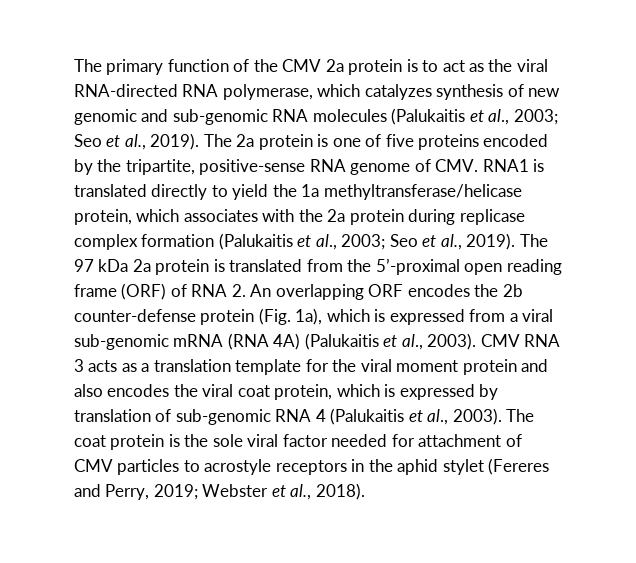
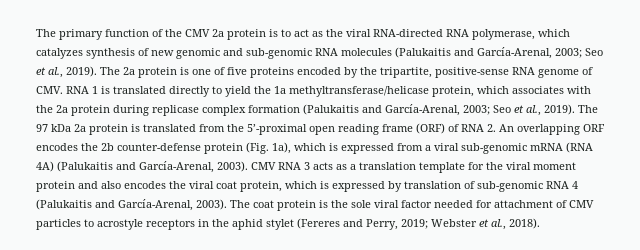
- The primary function of the CMV 2a protein is to act as the viral RNA-directed RNA polymerase, which catalyzes synthesis of new genomic and sub-genomic RNA molecules (Palukaitis et al., 2003; Seo et al., 2019).
+ The primary function of the CMV 2a protein is to act as the viral RNA-directed RNA polymerase, which catalyzes synthesis of new genomic and sub-genomic RNA molecules (Palukaitis and García-Arenal, 2003; Seo et al., 2019).
- The 2a protein is one of five proteins encoded by the tripartite, positive-sense RNA genome of CMV. RNA1 is translated directly to yield the 1a methyltransferase/helicase protein, which associates with the 2a protein during replicase complex formation (Palukaitis et al., 2003; Seo et al., 2019).
+ The 2a protein is one of five proteins encoded by the tripartite, positive-sense RNA genome of CMV. RNA 1 is translated directly to yield the 1a methyltransferase/helicase protein, which associates with the 2a protein during replicase complex formation (Palukaitis and García-Arenal, 2003; Seo et al., 2019).
- The 97 kDa 2a protein is translated from the 5’-proximal open reading frame (ORF) of RNA 2. An overlapping ORF encodes the 2b counter-defense protein (Fig. 1a), which is expressed from a viral sub-genomic mRNA (RNA 4A) (Palukaitis et al., 2003).
+ The 97 kDa 2a protein is translated from the 5’-proximal open reading frame (ORF) of RNA 2. An overlapping ORF encodes the 2b counter-defense protein (Fig. 1a), which is expressed from a viral sub-genomic mRNA (RNA 4A) (Palukaitis and García-Arenal, 2003).
- CMV RNA 3 acts as a translation template for the viral moment protein and also encodes the viral coat protein, which is expressed by translation of sub-genomic RNA 4 (Palukaitis et al., 2003).
+ CMV RNA 3 acts as a translation template for the viral moment protein and also encodes the viral coat protein, which is expressed by translation of sub-genomic RNA 4 (Palukaitis and García-Arenal, 2003).

